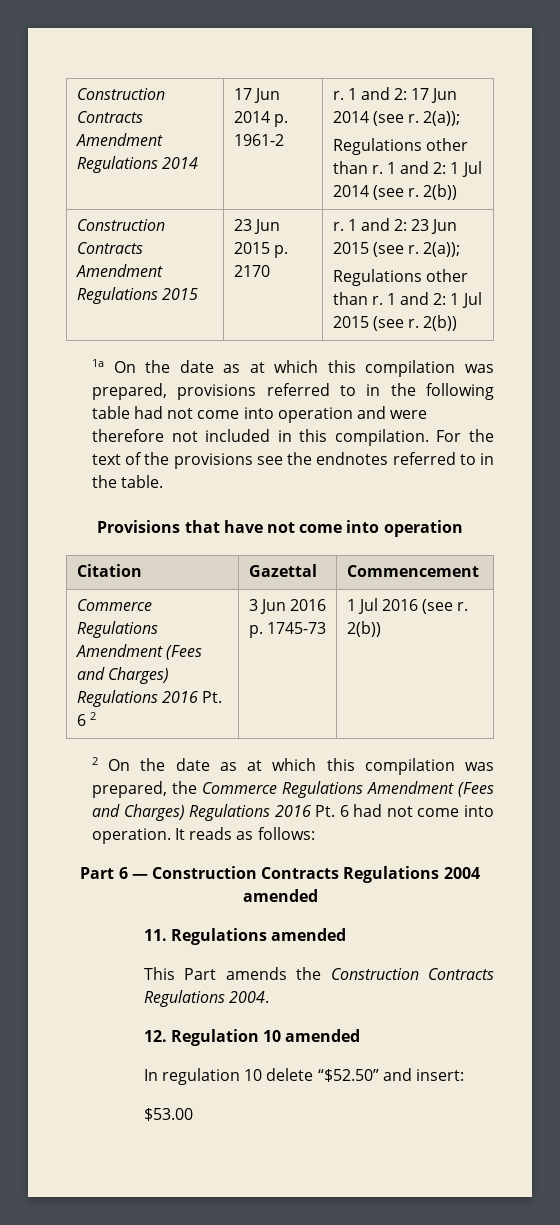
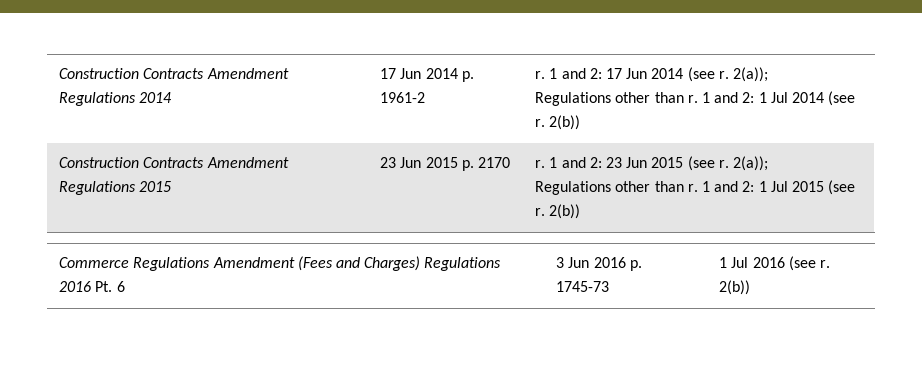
- 1a On the date as at which this compilation was prepared, provisions referred to in the following table had not come into operation and were therefore not included in this compilation. For the text of the provisions see the endnotes referred to in the table.
- Provisions that have not come into operation
- Citation | Gazettal | Commencement
- Commerce Regulations Amendment (Fees and Charges) Regulations 2016 Pt. 6 2 | 3 Jun 2016 p. 1745-73 | 1 Jul 2016 (see r. 2(b))
+ Commerce Regulations Amendment (Fees and Charges) Regulations 2016 Pt. 6 | 3 Jun 2016 p. 1745-73 | 1 Jul 2016 (see r. 2(b))
- 2 On the date as at which this compilation was prepared, the Commerce Regulations Amendment (Fees and Charges) Regulations 2016 Pt. 6 had not come into operation. It reads as follows:
- Part 6 — Construction Contracts Regulations 2004 amended
- 11. Regulations amended
- This Part amends the Construction Contracts Regulations 2004.
- 12. Regulation 10 amended
- In regulation 10 delete “$52.50” and insert:
- $53.00

